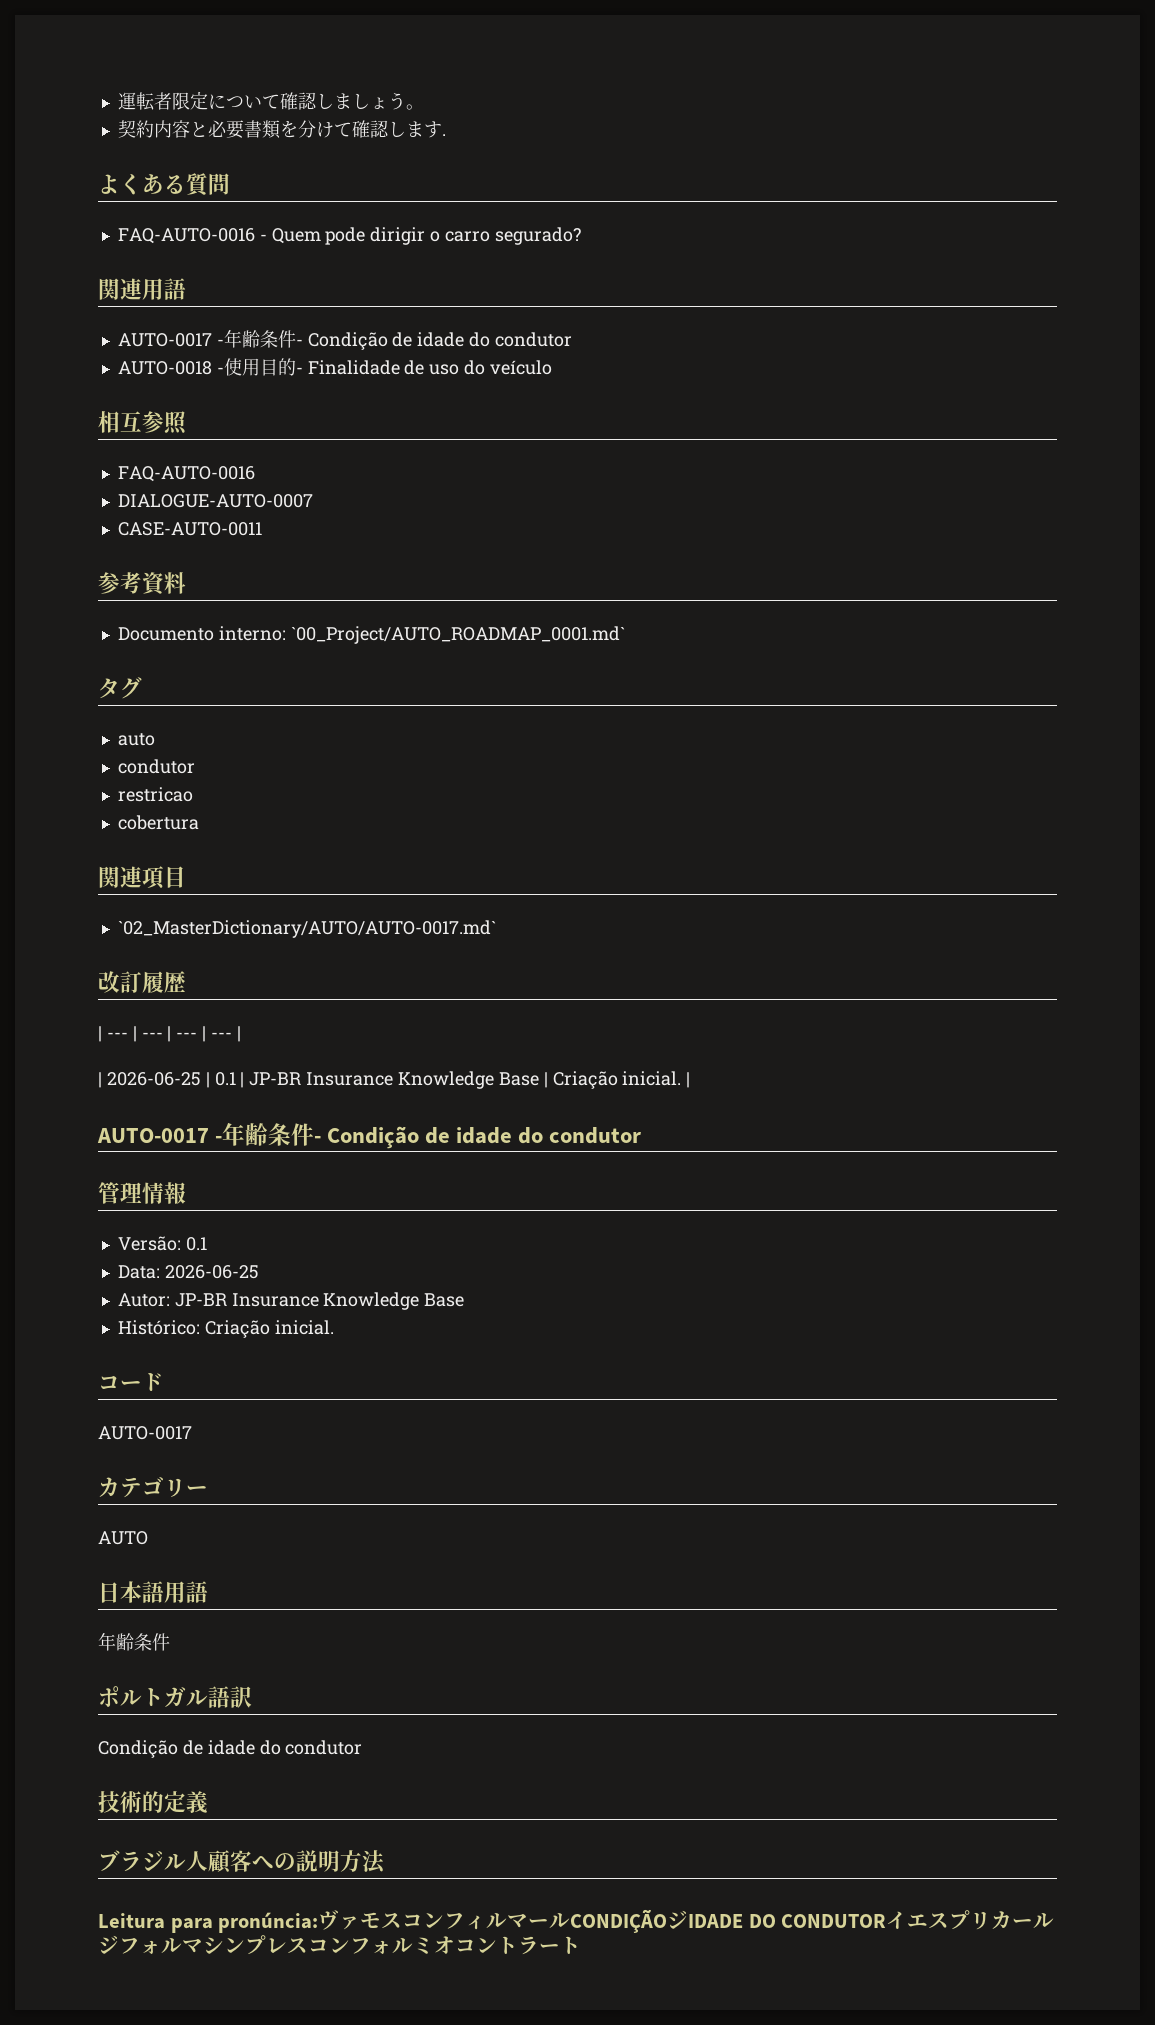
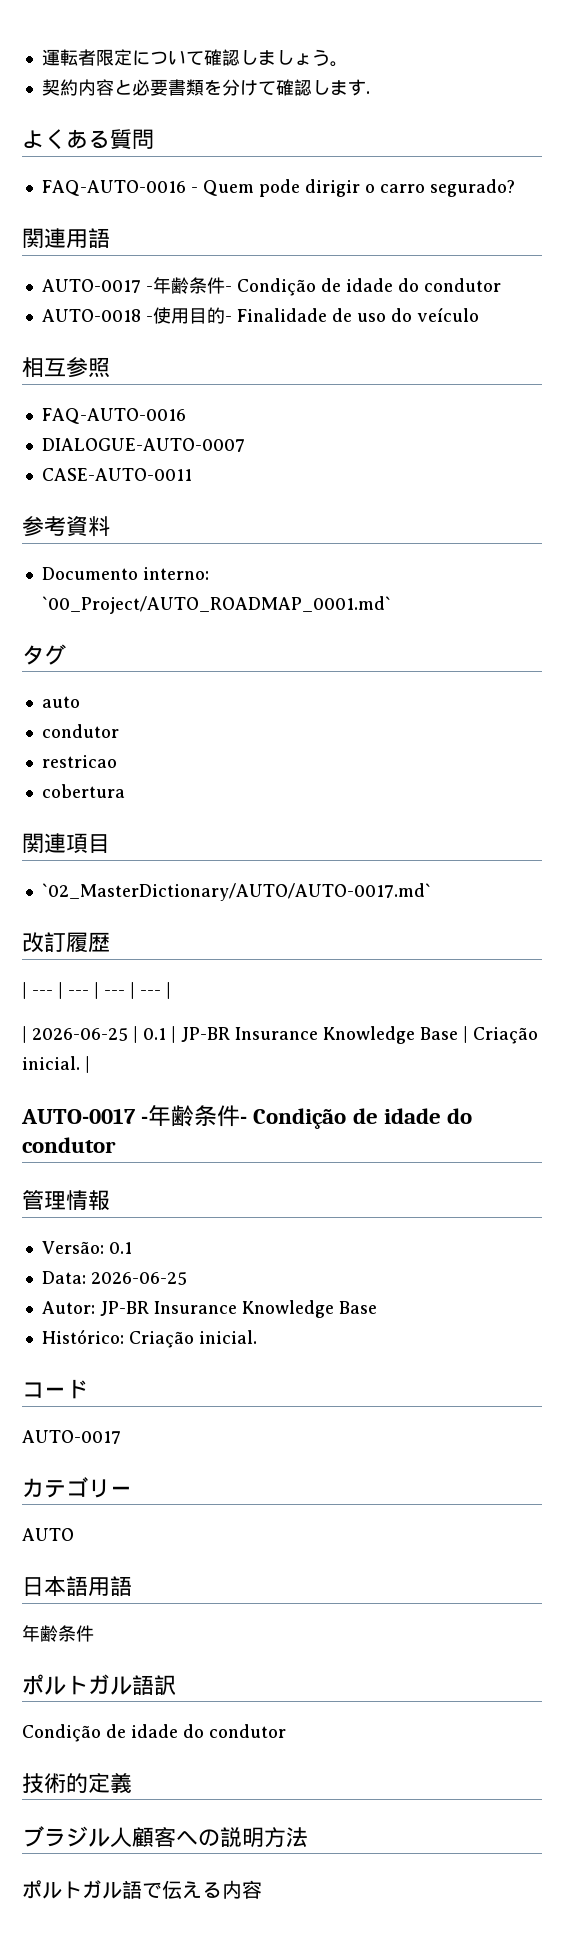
- Leitura para pronúncia:ヴァモスコンフィルマールCONDIÇÃOジIDADE DO CONDUTORイエスプリカールジフォルマシンプレスコンフォルミオコントラート
+ ポルトガル語で伝える内容

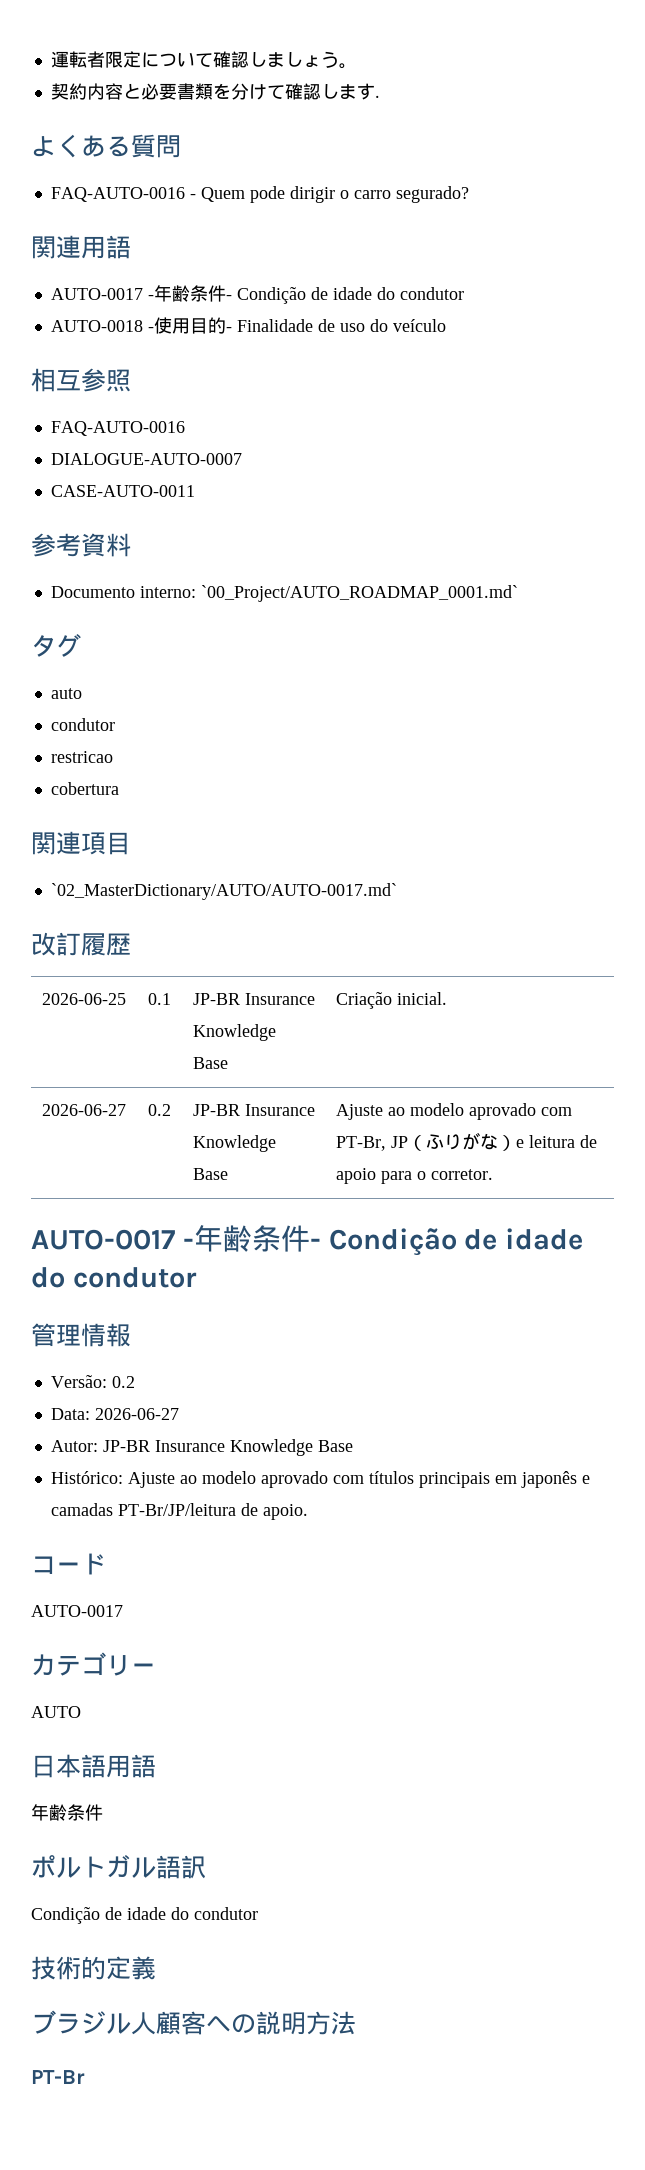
- | --- | --- | --- | --- |
- | 2026-06-25 | 0.1 | JP-BR Insurance Knowledge Base | Criação inicial. |
+ 2026-06-25 | 0.1 | JP-BR Insurance Knowledge Base | Criação inicial.
+ 2026-06-27 | 0.2 | JP-BR Insurance Knowledge Base | Ajuste ao modelo aprovado com PT-Br, JP（ふりがな）e leitura de apoio para o corretor.
- Versão: 0.1
+ Versão: 0.2
- Data: 2026-06-25
+ Data: 2026-06-27
- Histórico: Criação inicial.
+ Histórico: Ajuste ao modelo aprovado com títulos principais em japonês e camadas PT-Br/JP/leitura de apoio.
- ポルトガル語で伝える内容
+ PT-Br

